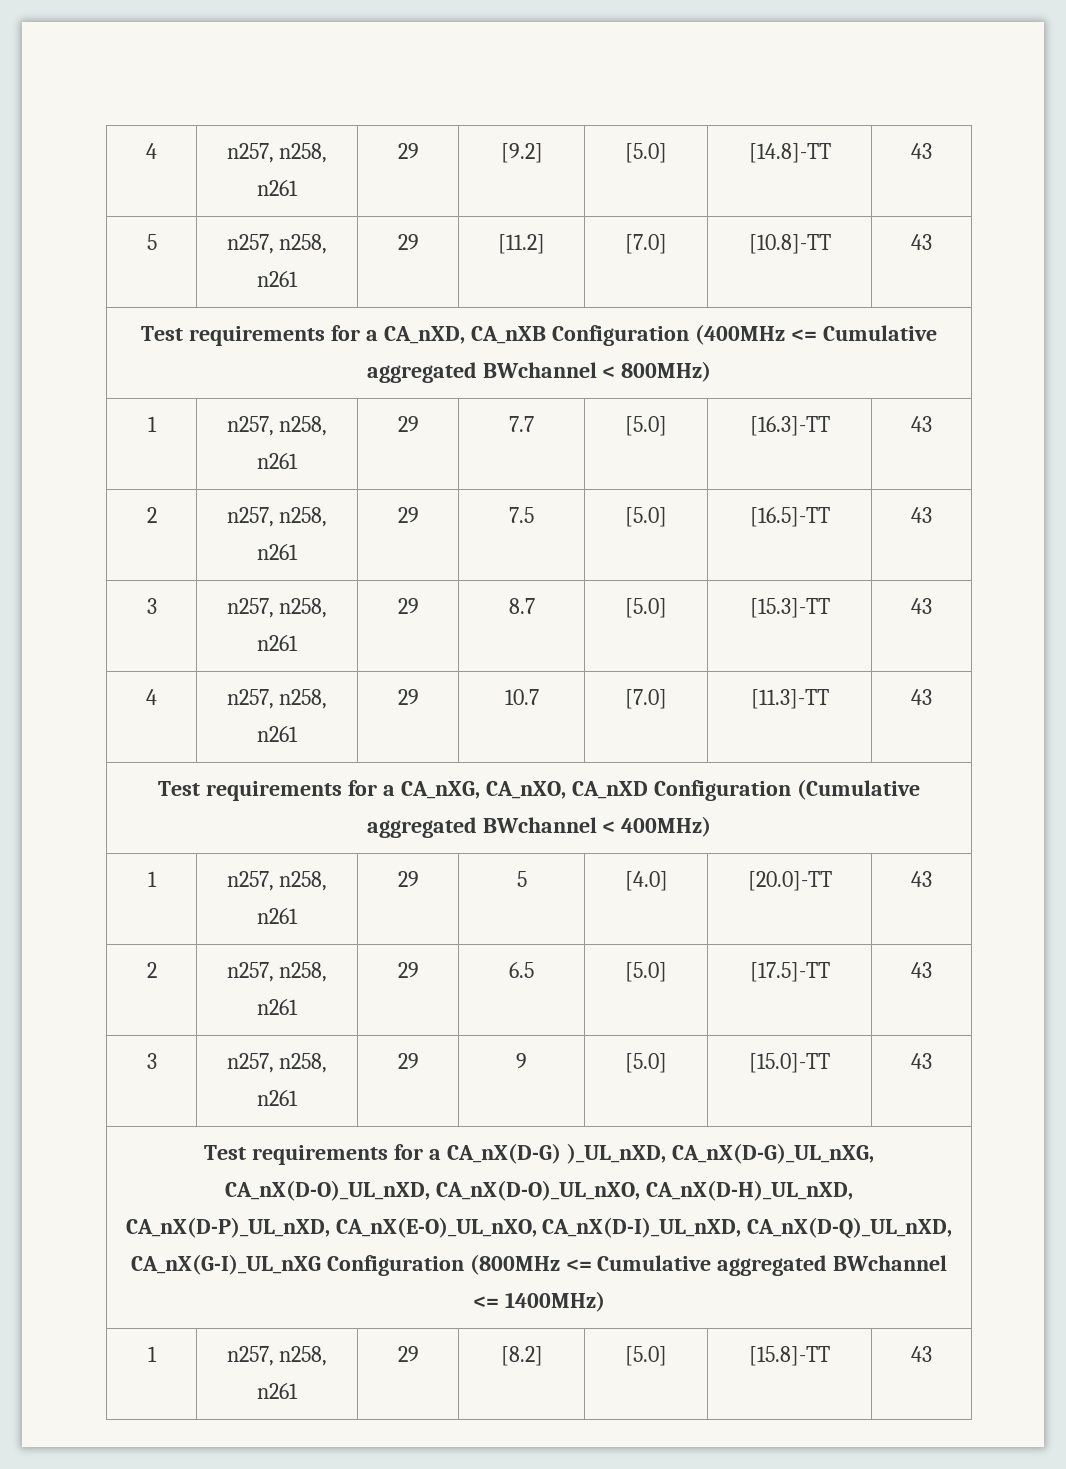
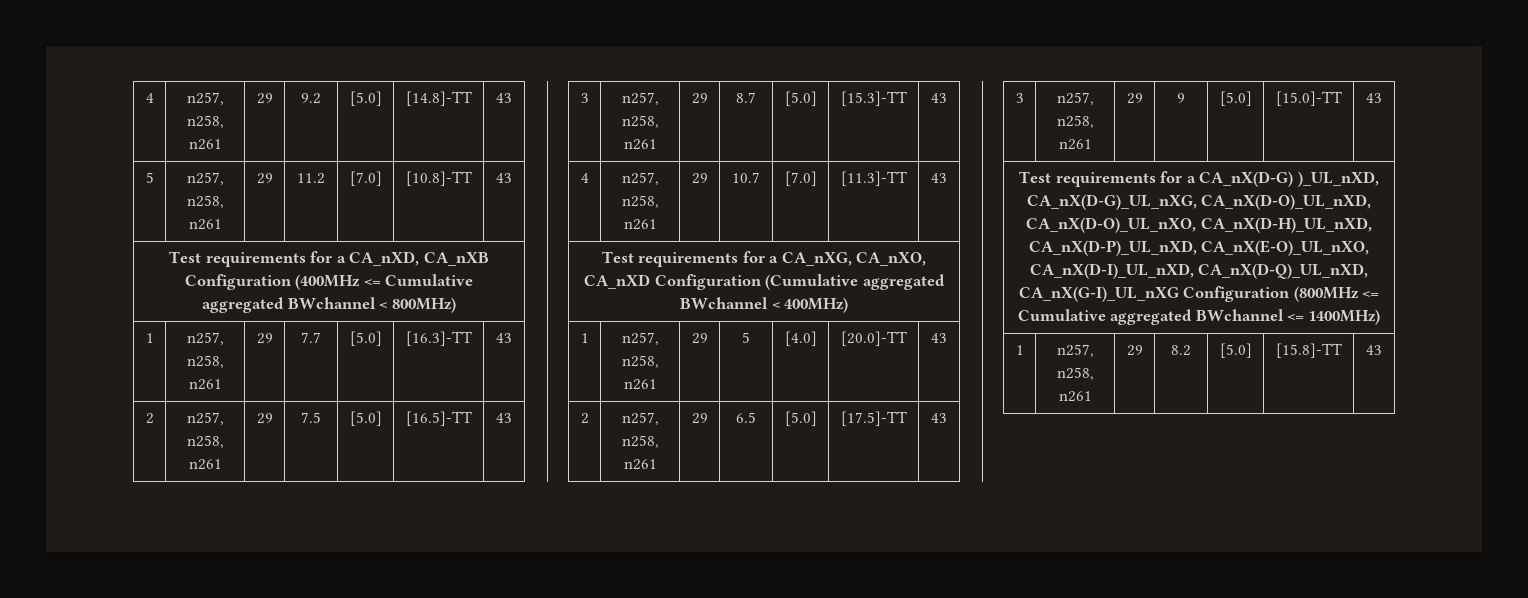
- 4 | n257, n258, n261 | 29 | [9.2] | [5.0] | [14.8]-TT | 43
+ 4 | n257, n258, n261 | 29 | 9.2 | [5.0] | [14.8]-TT | 43
- 5 | n257, n258, n261 | 29 | [11.2] | [7.0] | [10.8]-TT | 43
+ 5 | n257, n258, n261 | 29 | 11.2 | [7.0] | [10.8]-TT | 43
- 1 | n257, n258, n261 | 29 | [8.2] | [5.0] | [15.8]-TT | 43
+ 1 | n257, n258, n261 | 29 | 8.2 | [5.0] | [15.8]-TT | 43

